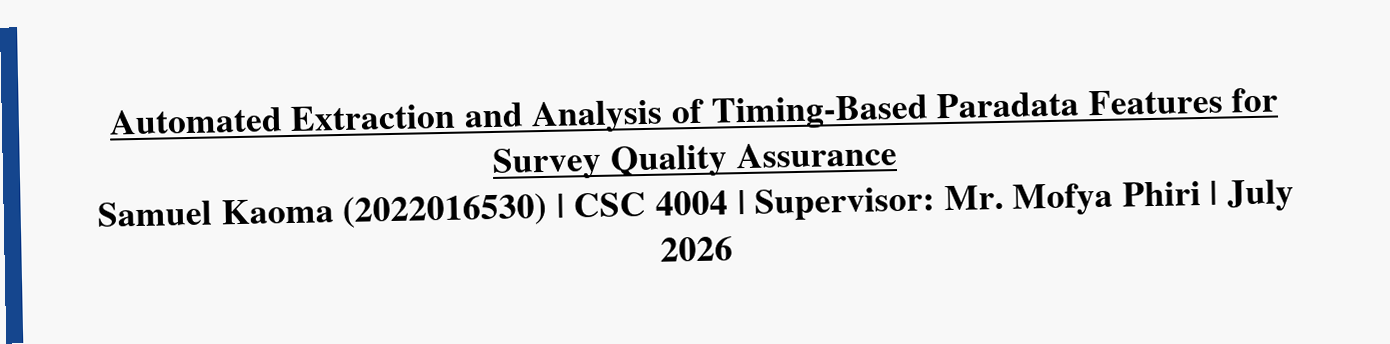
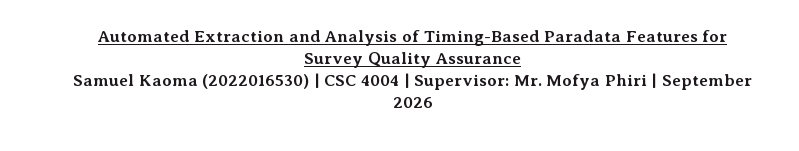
- Samuel Kaoma (2022016530) | CSC 4004 | Supervisor: Mr. Mofya Phiri | July 2026
+ Samuel Kaoma (2022016530) | CSC 4004 | Supervisor: Mr. Mofya Phiri | September 2026

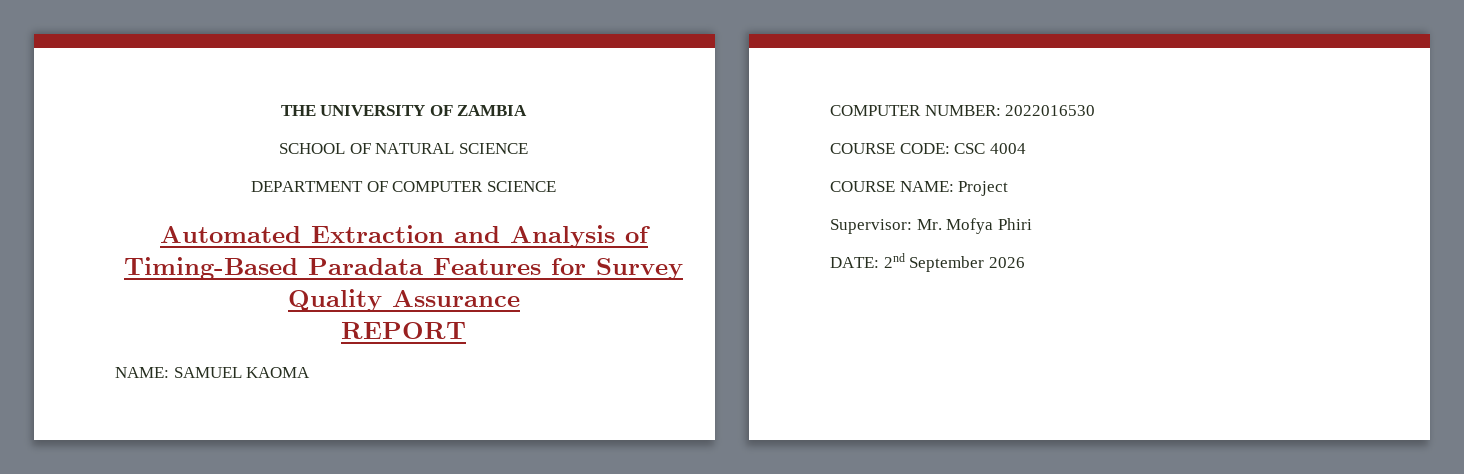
+ THE UNIVERSITY OF ZAMBIA
+ SCHOOL OF NATURAL SCIENCE
+ DEPARTMENT OF COMPUTER SCIENCE
- Samuel Kaoma (2022016530) | CSC 4004 | Supervisor: Mr. Mofya Phiri | September 2026
+ REPORT
+ NAME: SAMUEL KAOMA
+ COMPUTER NUMBER: 2022016530
+ COURSE CODE: CSC 4004
+ COURSE NAME: Project
+ Supervisor: Mr. Mofya Phiri
+ DATE: 2nd September 2026

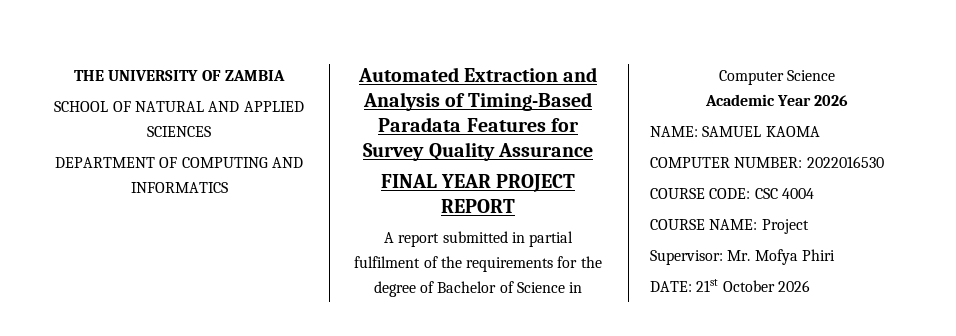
- SCHOOL OF NATURAL SCIENCE
+ SCHOOL OF NATURAL AND APPLIED SCIENCES
- DEPARTMENT OF COMPUTER SCIENCE
+ DEPARTMENT OF COMPUTING AND INFORMATICS
- REPORT
+ FINAL YEAR PROJECT REPORT
+ A report submitted in partial fulfilment of the requirements for the degree of Bachelor of Science in Computer Science
+ Academic Year 2026
- DATE: 2nd September 2026
+ DATE: 21st October 2026

